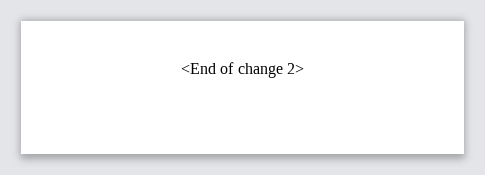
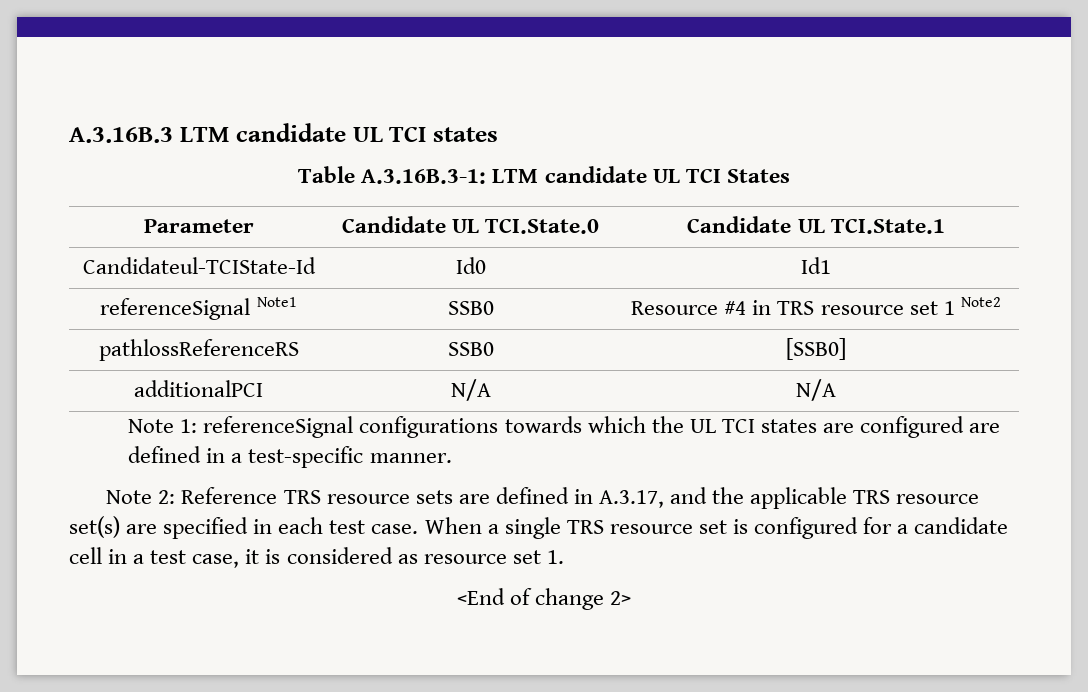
+ A.3.16B.3 LTM candidate UL TCI states
+ Table A.3.16B.3-1: LTM candidate UL TCI States
+ Parameter | Candidate UL TCI.State.0 | Candidate UL TCI.State.1
+ Candidateul-TCIState-Id | Id0 | Id1
+ referenceSignal Note1 | SSB0 | Resource #4 in TRS resource set 1 Note2
+ pathlossReferenceRS | SSB0 | [SSB0]
+ additionalPCI | N/A | N/A
+ Note 1: referenceSignal configurations towards which the UL TCI states are configured are defined in a test-specific manner.
+ Note 2: Reference TRS resource sets are defined in A.3.17, and the applicable TRS resource set(s) are specified in each test case. When a single TRS resource set is configured for a candidate cell in a test case, it is considered as resource set 1.

